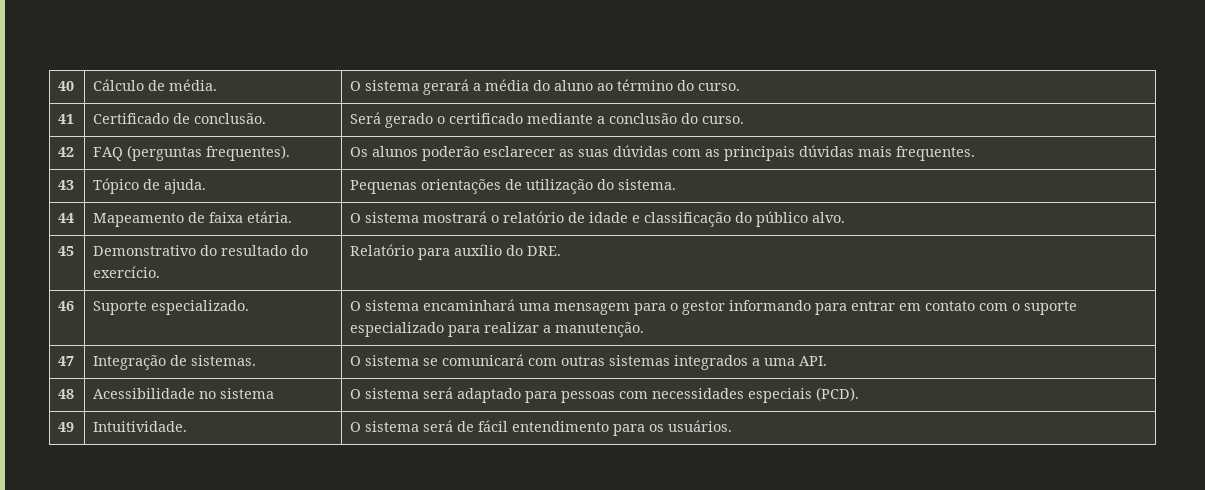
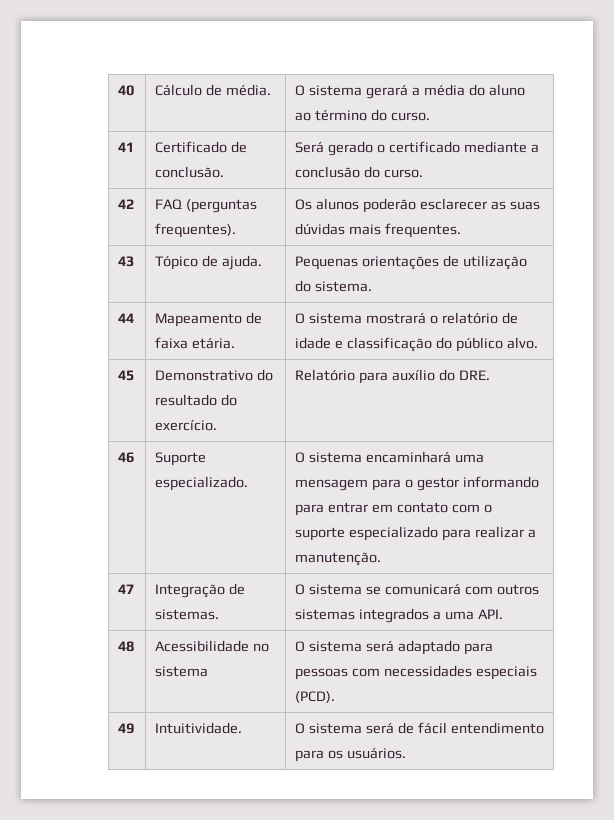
- 42 | FAQ (perguntas frequentes). | Os alunos poderão esclarecer as suas dúvidas com as principais dúvidas mais frequentes.
+ 42 | FAQ (perguntas frequentes). | Os alunos poderão esclarecer as suas dúvidas mais frequentes.
- 47 | Integração de sistemas. | O sistema se comunicará com outras sistemas integrados a uma API.
+ 47 | Integração de sistemas. | O sistema se comunicará com outros sistemas integrados a uma API.

